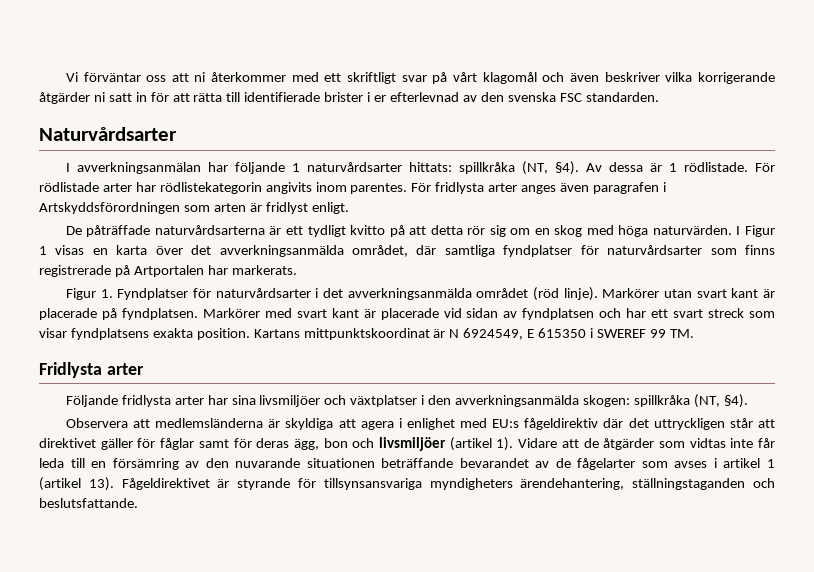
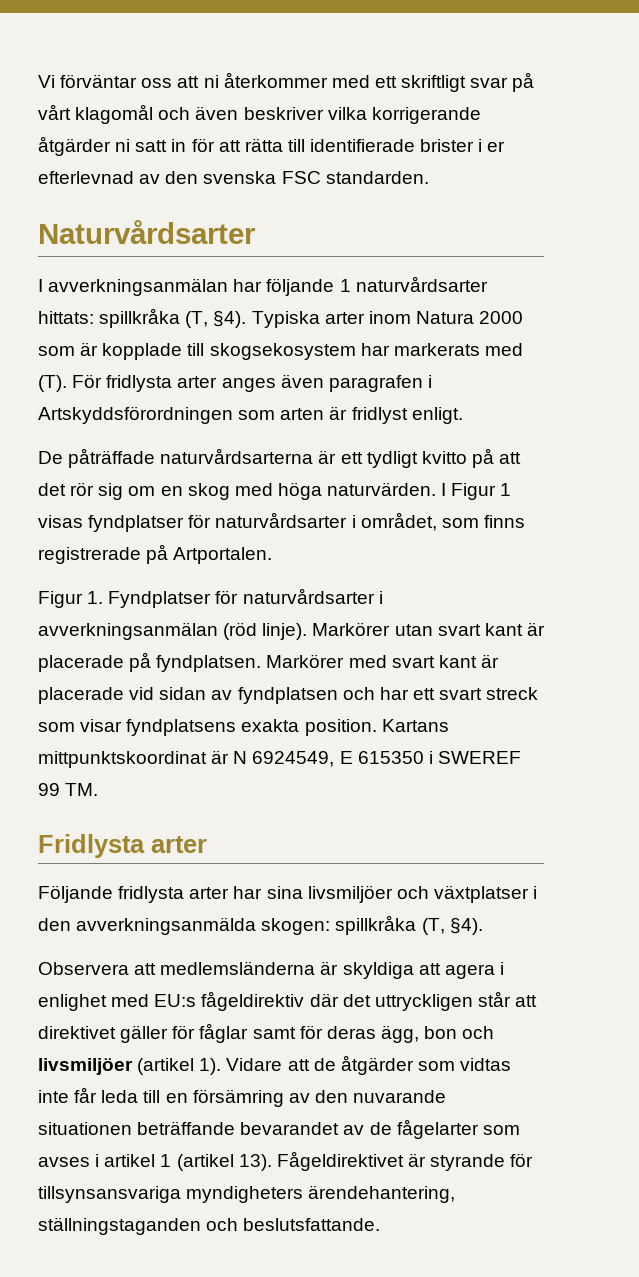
- I avverkningsanmälan har följande 1 naturvårdsarter hittats: spillkråka (NT, §4). Av dessa är 1 rödlistade. För rödlistade arter har rödlistekategorin angivits inom parentes. För fridlysta arter anges även paragrafen i Artskyddsförordningen som arten är fridlyst enligt.
+ I avverkningsanmälan har följande 1 naturvårdsarter hittats: spillkråka (T, §4). Typiska arter inom Natura 2000 som är kopplade till skogsekosystem har markerats med (T). För fridlysta arter anges även paragrafen i Artskyddsförordningen som arten är fridlyst enligt.
- De påträffade naturvårdsarterna är ett tydligt kvitto på att detta rör sig om en skog med höga naturvärden.
+ De påträffade naturvårdsarterna är ett tydligt kvitto på att det rör sig om en skog med höga naturvärden.
- I Figur 1 visas en karta över det avverkningsanmälda området, där samtliga fyndplatser för naturvårdsarter som finns registrerade på Artportalen har markerats.
+ I Figur 1 visas fyndplatser för naturvårdsarter i området, som finns registrerade på Artportalen.
- Figur 1. Fyndplatser för naturvårdsarter i det avverkningsanmälda området (röd linje).
+ Figur 1. Fyndplatser för naturvårdsarter i avverkningsanmälan (röd linje).
- Följande fridlysta arter har sina livsmiljöer och växtplatser i den avverkningsanmälda skogen: spillkråka (NT, §4).
+ Följande fridlysta arter har sina livsmiljöer och växtplatser i den avverkningsanmälda skogen: spillkråka (T, §4).

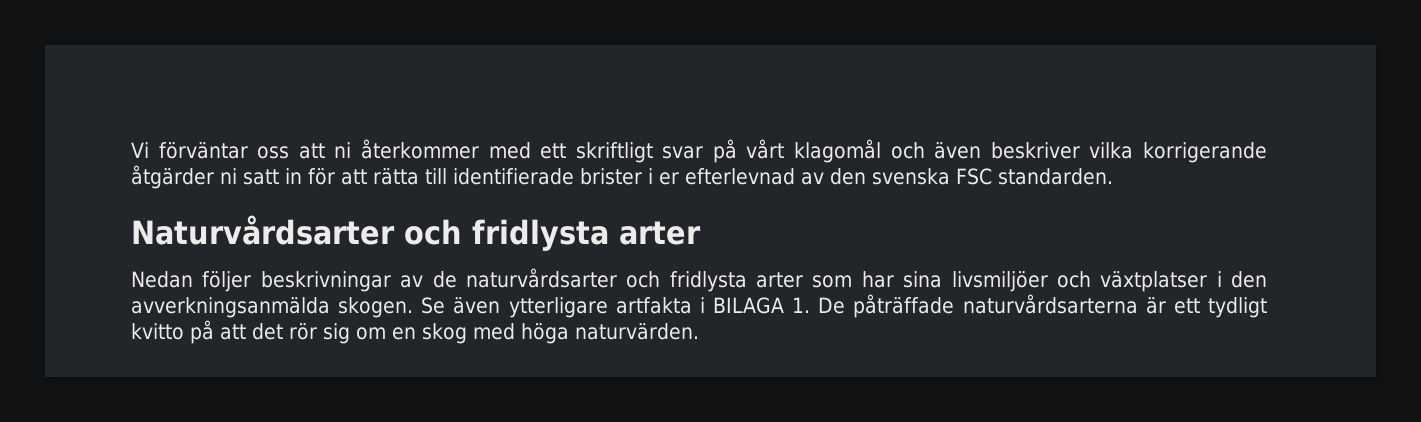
- Naturvårdsarter
- I avverkningsanmälan har följande 1 naturvårdsarter hittats: spillkråka (T, §4). Typiska arter inom Natura 2000 som är kopplade till skogsekosystem har markerats med (T). För fridlysta arter anges även paragrafen i Artskyddsförordningen som arten är fridlyst enligt.
- De påträffade naturvårdsarterna är ett tydligt kvitto på att det rör sig om en skog med höga naturvärden. I Figur 1 visas fyndplatser för naturvårdsarter i området, som finns registrerade på Artportalen.
- Figur 1. Fyndplatser för naturvårdsarter i avverkningsanmälan (röd linje). Markörer utan svart kant är placerade på fyndplatsen. Markörer med svart kant är placerade vid sidan av fyndplatsen och har ett svart streck som visar fyndplatsens exakta position. Kartans mittpunktskoordinat är N 6924549, E 615350 i SWEREF 99 TM.
- Fridlysta arter
- Följande fridlysta arter har sina livsmiljöer och växtplatser i den avverkningsanmälda skogen: spillkråka (T, §4).
- Observera att medlemsländerna är skyldiga att agera i enlighet med EU:s fågeldirektiv där det uttryckligen står att direktivet gäller för fåglar samt för deras ägg, bon och livsmiljöer (artikel 1). Vidare att de åtgärder som vidtas inte får leda till en försämring av den nuvarande situationen beträffande bevarandet av de fågelarter som avses i artikel 1 (artikel 13). Fågeldirektivet är styrande för tillsynsansvariga myndigheters ärendehantering, ställningstaganden och beslutsfattande.
+ Naturvårdsarter och fridlysta arter
+ Nedan följer beskrivningar av de naturvårdsarter och fridlysta arter som har sina livsmiljöer och växtplatser i den avverkningsanmälda skogen. Se även ytterligare artfakta i BILAGA 1. De påträffade naturvårdsarterna är ett tydligt kvitto på att det rör sig om en skog med höga naturvärden.

